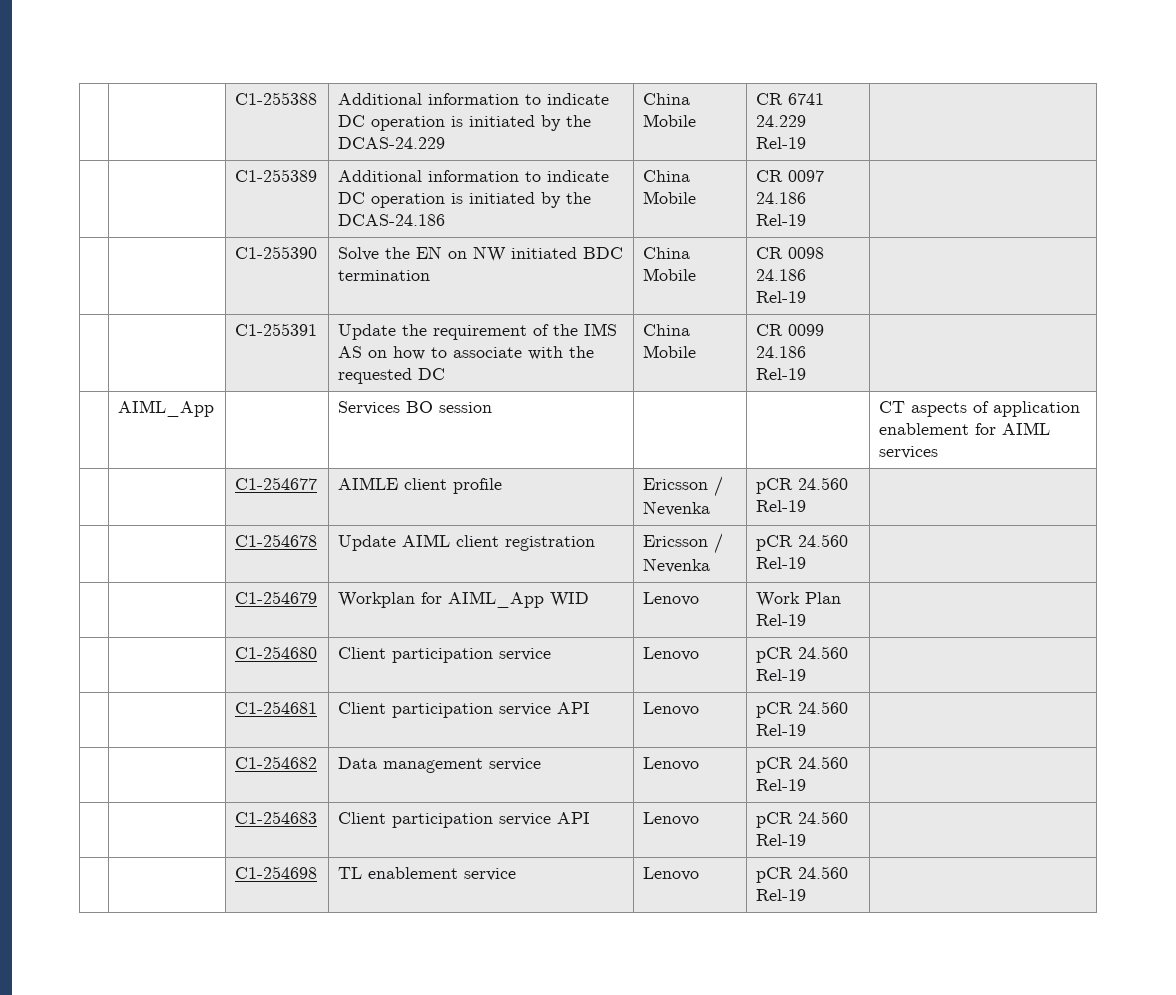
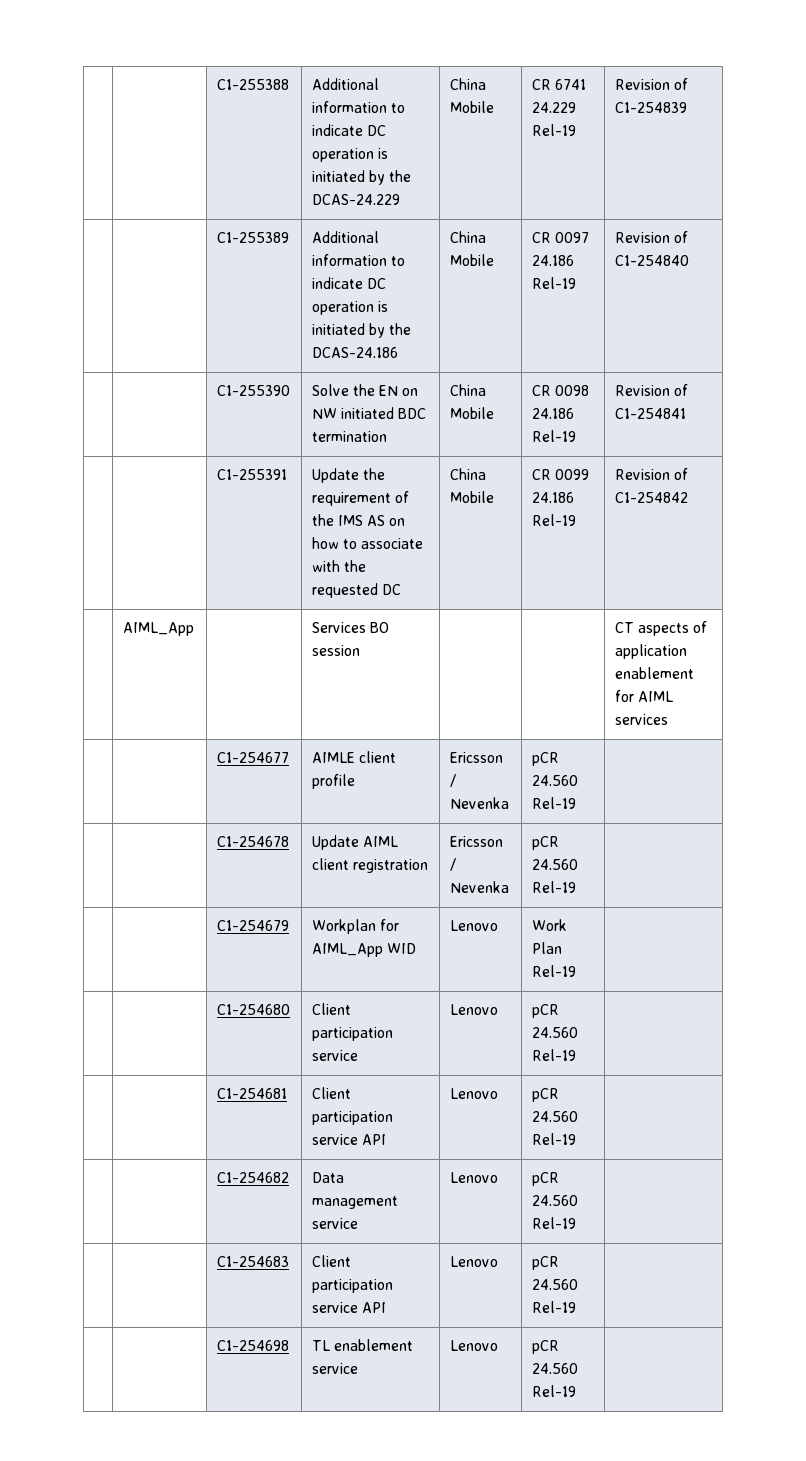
- | | C1-255388 | Additional information to indicate DC operation is initiated by the DCAS-24.229 | China Mobile | CR 6741 24.229 Rel-19 |
+ | | C1-255388 | Additional information to indicate DC operation is initiated by the DCAS-24.229 | China Mobile | CR 6741 24.229 Rel-19 | Revision of C1-254839
- | | C1-255389 | Additional information to indicate DC operation is initiated by the DCAS-24.186 | China Mobile | CR 0097 24.186 Rel-19 |
+ | | C1-255389 | Additional information to indicate DC operation is initiated by the DCAS-24.186 | China Mobile | CR 0097 24.186 Rel-19 | Revision of C1-254840
- | | C1-255390 | Solve the EN on NW initiated BDC termination | China Mobile | CR 0098 24.186 Rel-19 |
+ | | C1-255390 | Solve the EN on NW initiated BDC termination | China Mobile | CR 0098 24.186 Rel-19 | Revision of C1-254841
- | | C1-255391 | Update the requirement of the IMS AS on how to associate with the requested DC | China Mobile | CR 0099 24.186 Rel-19 |
+ | | C1-255391 | Update the requirement of the IMS AS on how to associate with the requested DC | China Mobile | CR 0099 24.186 Rel-19 | Revision of C1-254842

